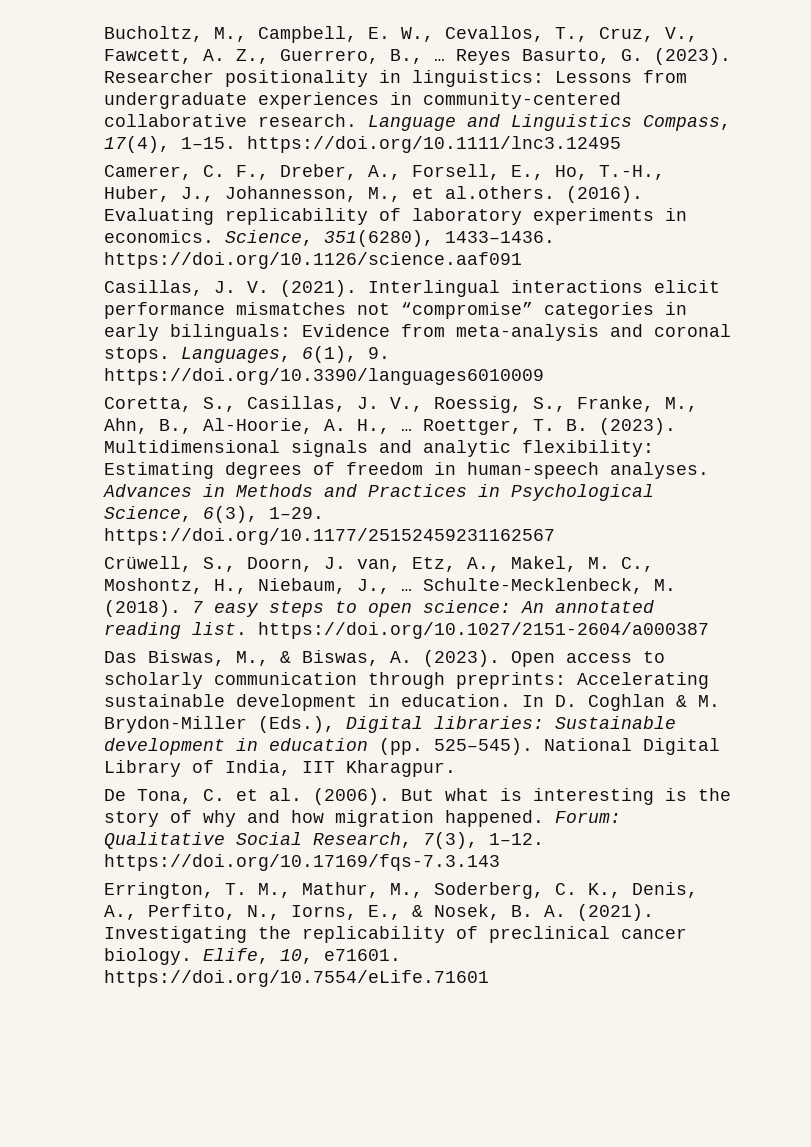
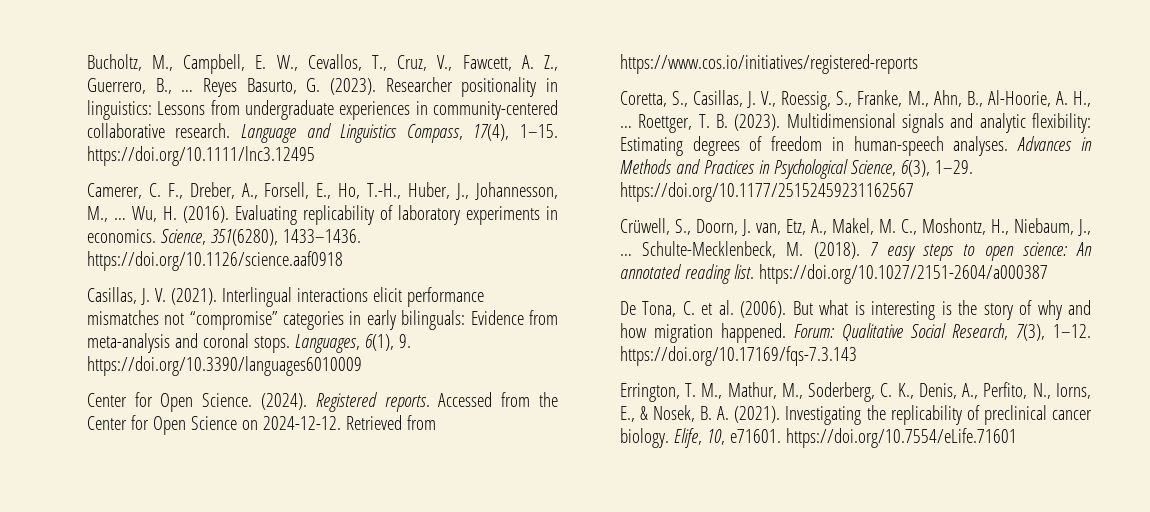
- Camerer, C. F., Dreber, A., Forsell, E., Ho, T.-H., Huber, J., Johannesson, M., et al.others. (2016).
+ Camerer, C. F., Dreber, A., Forsell, E., Ho, T.-H., Huber, J., Johannesson, M., … Wu, H. (2016).
- Science, 351(6280), 1433–1436. https://doi.org/10.1126/science.aaf091
+ Science, 351(6280), 1433–1436. https://doi.org/10.1126/science.aaf0918
+ Center for Open Science. (2024). Registered reports. Accessed from the Center for Open Science on 2024-12-12. Retrieved from https://www.cos.io/initiatives/registered-reports
- Das Biswas, M., & Biswas, A. (2023). Open access to scholarly communication through preprints: Accelerating sustainable development in education. In D. Coghlan & M. Brydon-Miller (Eds.), Digital libraries: Sustainable development in education (pp. 525–545). National Digital Library of India, IIT Kharagpur.

